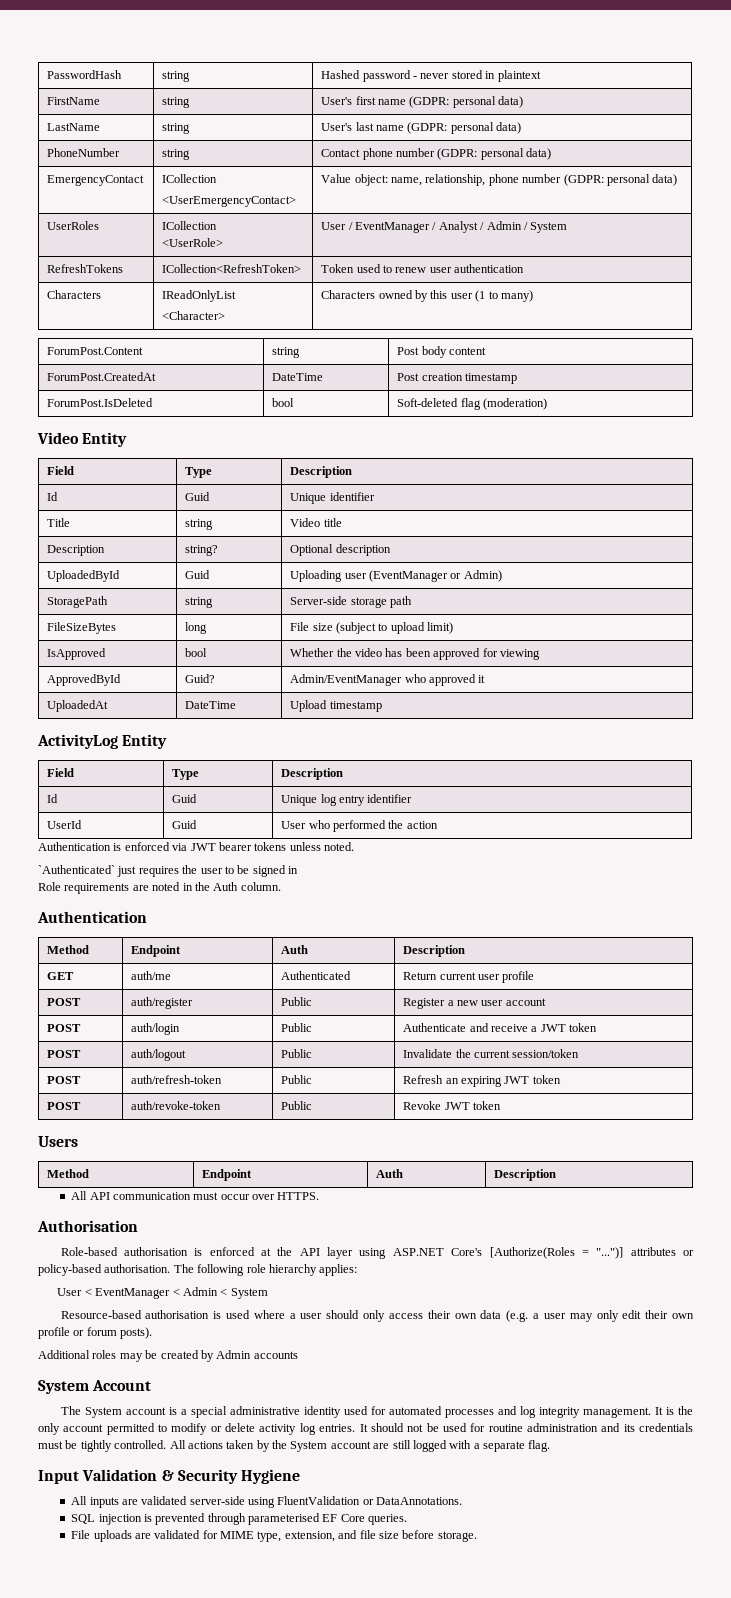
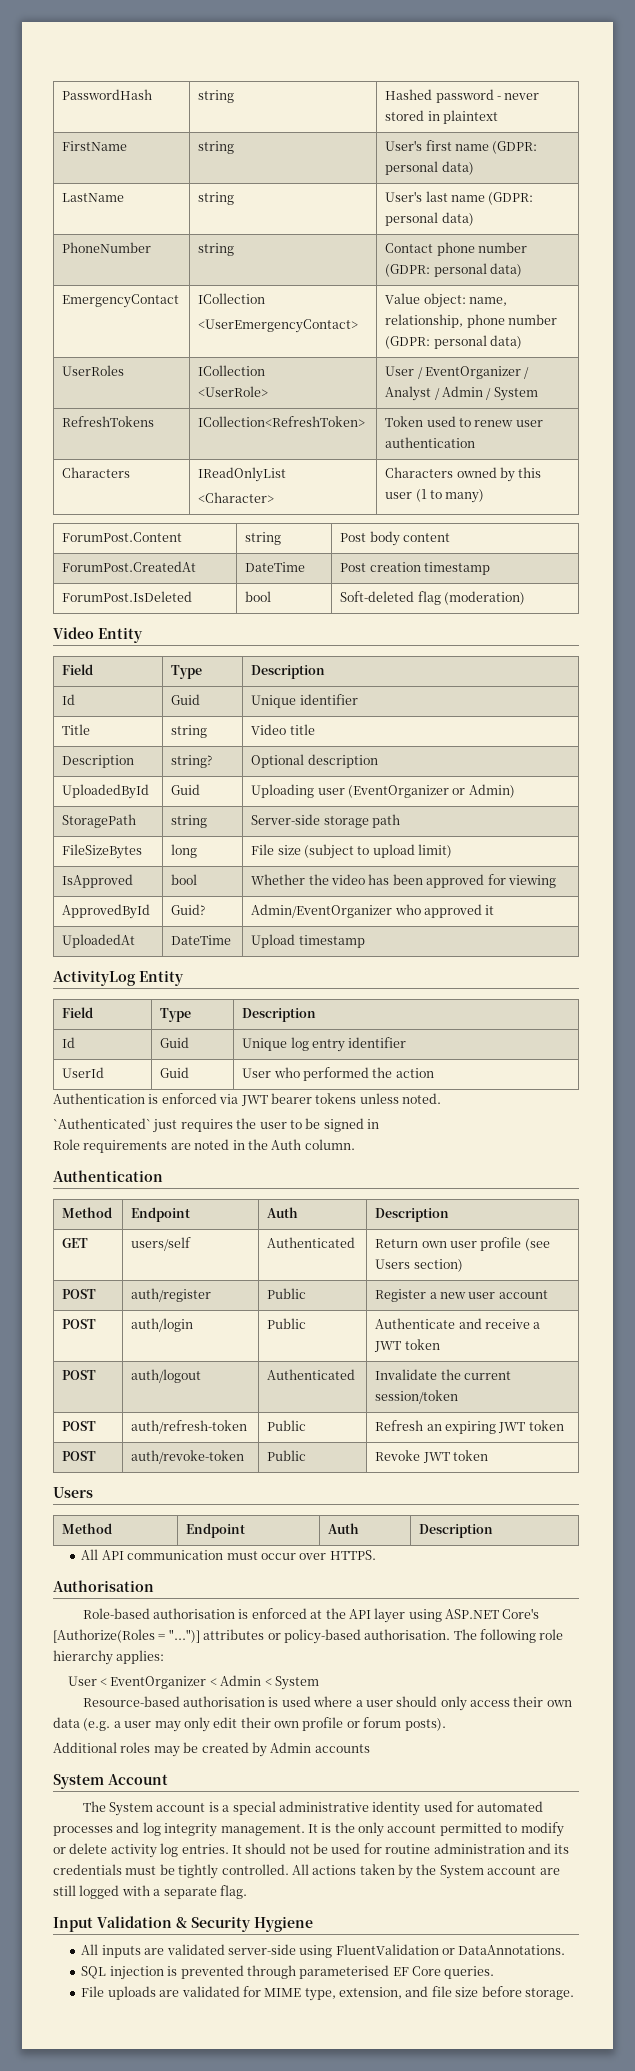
  UserRoles | ICollection
- <UserRole> | User / EventManager / Analyst / Admin / System
+ <UserRole> | User / EventOrganizer / Analyst / Admin / System
- UploadedById | Guid | Uploading user (EventManager or Admin)
+ UploadedById | Guid | Uploading user (EventOrganizer or Admin)
- ApprovedById | Guid? | Admin/EventManager who approved it
+ ApprovedById | Guid? | Admin/EventOrganizer who approved it
- GET | auth/me | Authenticated | Return current user profile
+ GET | users/self | Authenticated | Return own user profile (see Users section)
- POST | auth/logout | Public | Invalidate the current session/token
+ POST | auth/logout | Authenticated | Invalidate the current session/token
- User < EventManager < Admin < System
+ User < EventOrganizer < Admin < System

